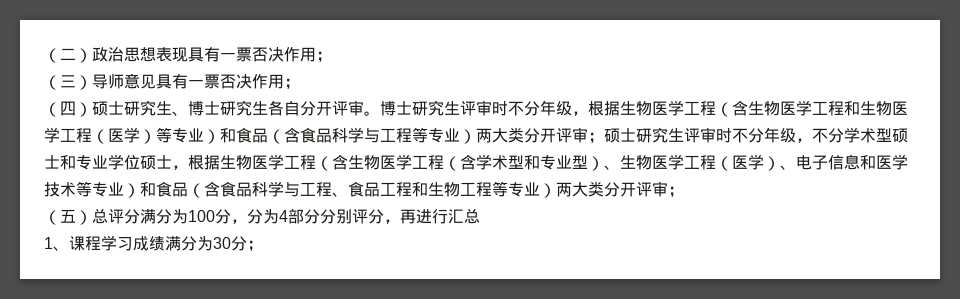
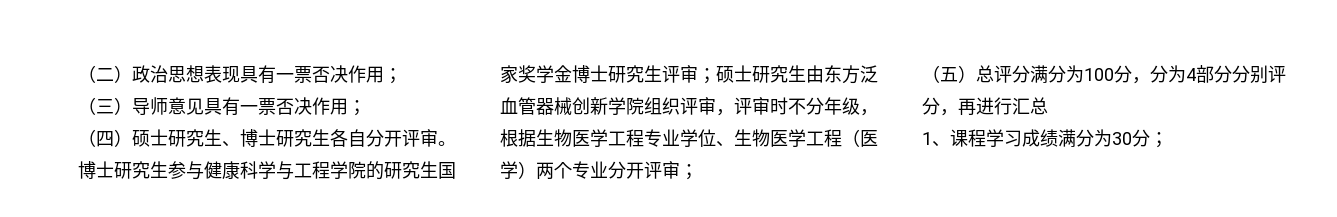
- 博士研究生评审时不分年级，根据生物医学工程（含生物医学工程和生物医学工程（医学）等专业）和食品（含食品科学与工程等专业）两大类分开评审；硕士研究生评审时不分年级，不分学术型硕士和专业学位硕士，根据生物医学工程（含生物医学工程（含学术型和专业型）、生物医学工程（医学）、电子信息和医学技术等专业）和食品（含食品科学与工程、食品工程和生物工程等专业）两大类分开评审；
+ 博士研究生参与健康科学与工程学院的研究生国家奖学金博士研究生评审；硕士研究生由东方泛血管器械创新学院组织评审，评审时不分年级，根据生物医学工程专业学位、生物医学工程（医学）两个专业分开评审；

